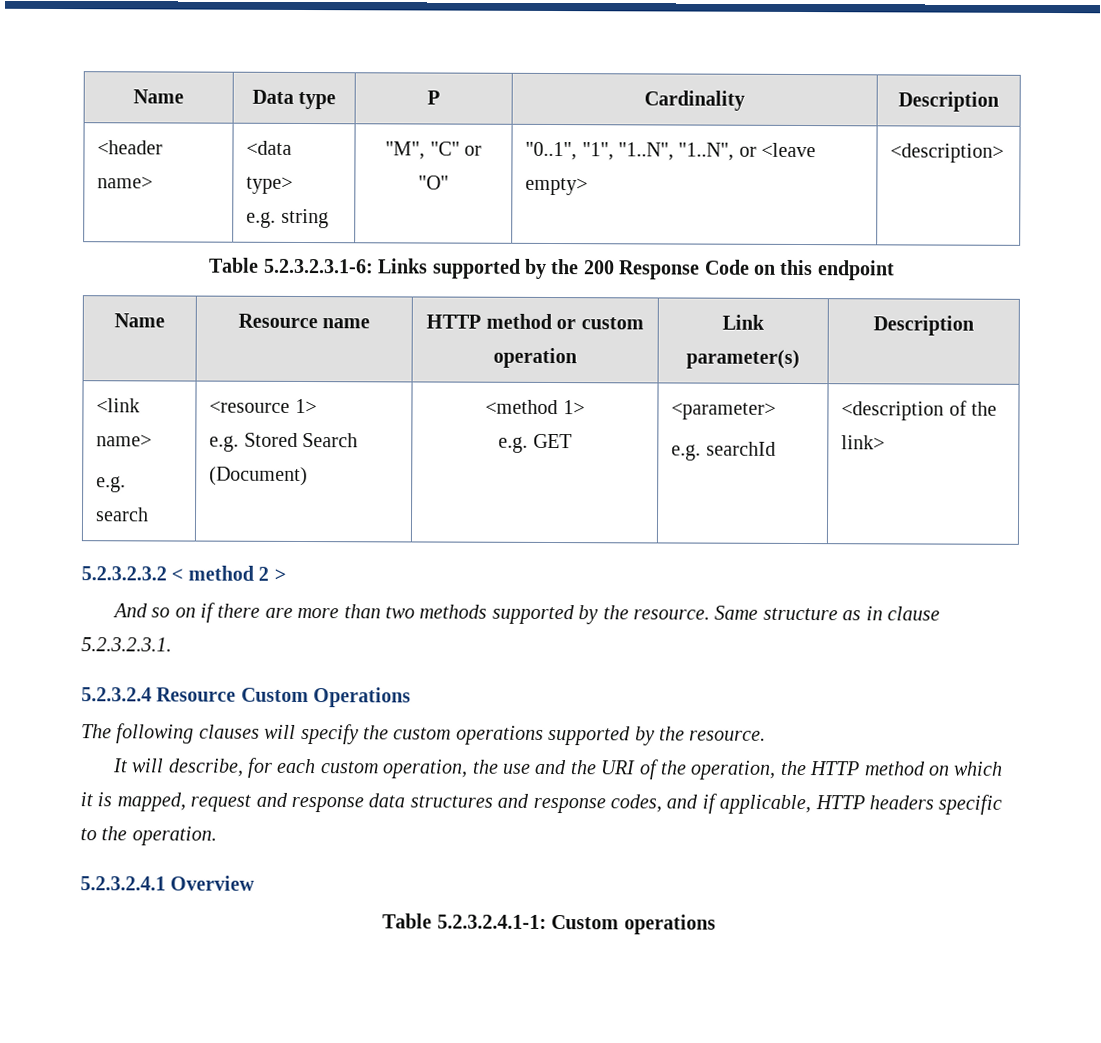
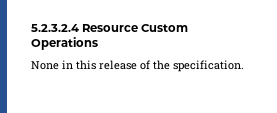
- Name | Data type | P | Cardinality | Description
- <header name> | <data type>
- e.g. string | "M", "C" or "O" | "0..1", "1", "1..N", "1..N", or <leave empty> | <description>
- Table 5.2.3.2.3.1-6: Links supported by the 200 Response Code on this endpoint
- Name | Resource name | HTTP method or custom operation | Link parameter(s) | Description
- <link name>
- e.g. search | <resource 1>
- e.g. Stored Search (Document) | <method 1>
- e.g. GET | <parameter>
- e.g. searchId | <description of the link>
- 5.2.3.2.3.2 < method 2 >
- And so on if there are more than two methods supported by the resource. Same structure as in clause 5.2.3.2.3.1.
  5.2.3.2.4 Resource Custom Operations
- The following clauses will specify the custom operations supported by the resource.
- It will describe, for each custom operation, the use and the URI of the operation, the HTTP method on which it is mapped, request and response data structures and response codes, and if applicable, HTTP headers specific to the operation.
- 5.2.3.2.4.1 Overview
- Table 5.2.3.2.4.1-1: Custom operations
+ None in this release of the specification.

